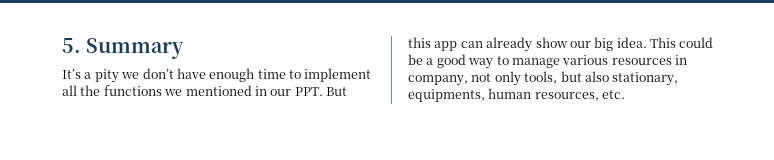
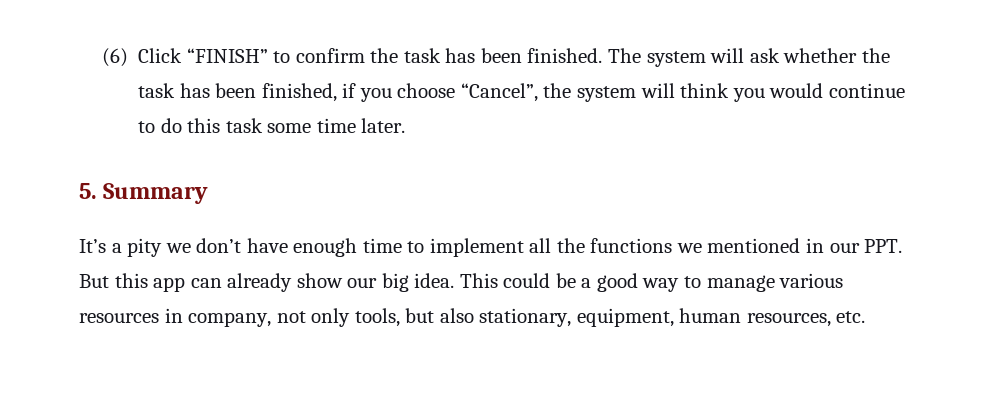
+ (6) Click “FINISH” to confirm the task has been finished. The system will ask whether the task has been finished, if you choose “Cancel”, the system will think you would continue to do this task some time later.
- This could be a good way to manage various resources in company, not only tools, but also stationary, equipments, human resources, etc.
+ This could be a good way to manage various resources in company, not only tools, but also stationary, equipment, human resources, etc.

